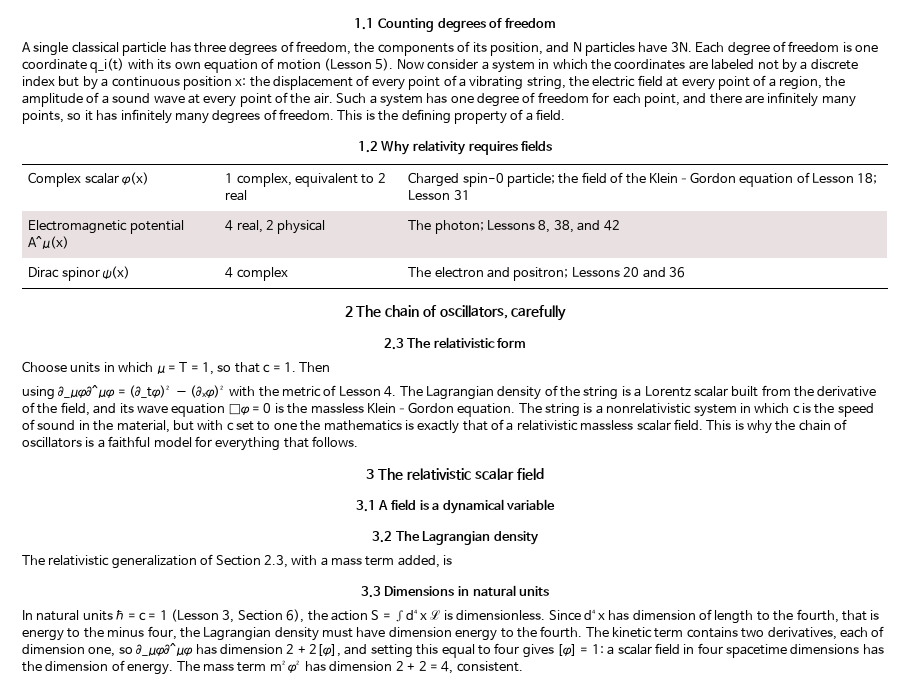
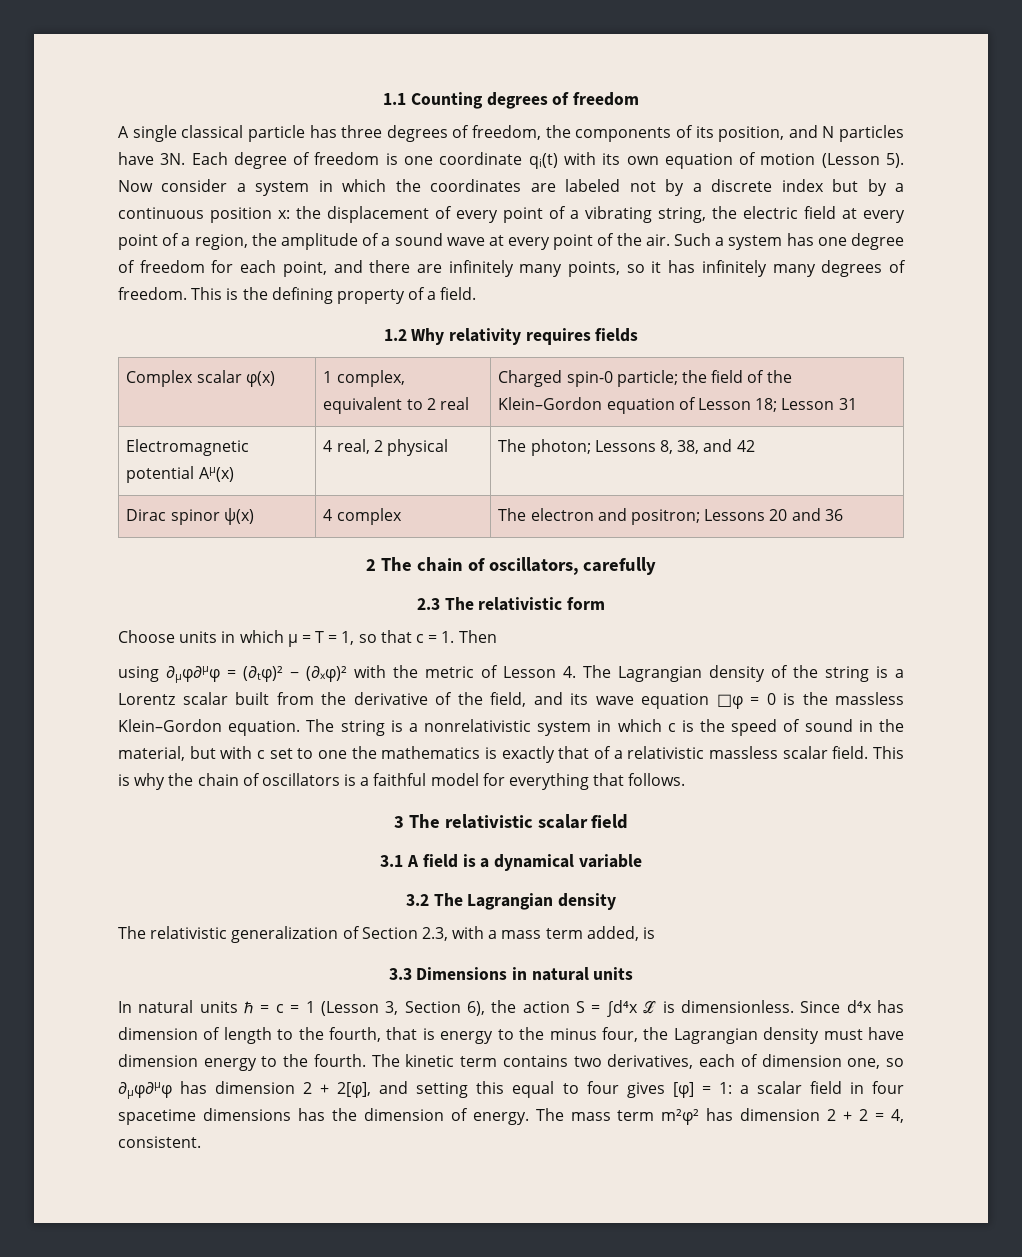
- Each degree of freedom is one coordinate q_i(t) with its own equation of motion (Lesson 5).
+ Each degree of freedom is one coordinate qi(t) with its own equation of motion (Lesson 5).
- Electromagnetic potential A^μ(x) | 4 real, 2 physical | The photon; Lessons 8, 38, and 42
+ Electromagnetic potential Aμ(x) | 4 real, 2 physical | The photon; Lessons 8, 38, and 42
- using ∂_μφ∂^μφ = (∂_tφ)² − (∂ₓφ)² with the metric of Lesson 4. The Lagrangian density of the string is a Lorentz scalar built from the derivative of the field, and its wave equation □φ = 0 is the massless Klein–Gordon equation.
+ using ∂μφ∂μφ = (∂tφ)² − (∂ₓφ)² with the metric of Lesson 4. The Lagrangian density of the string is a Lorentz scalar built from the derivative of the field, and its wave equation □φ = 0 is the massless Klein–Gordon equation.
- The kinetic term contains two derivatives, each of dimension one, so ∂_μφ∂^μφ has dimension 2 + 2[φ], and setting this equal to four gives [φ] = 1: a scalar field in four spacetime dimensions has the dimension of energy.
+ The kinetic term contains two derivatives, each of dimension one, so ∂μφ∂μφ has dimension 2 + 2[φ], and setting this equal to four gives [φ] = 1: a scalar field in four spacetime dimensions has the dimension of energy.

